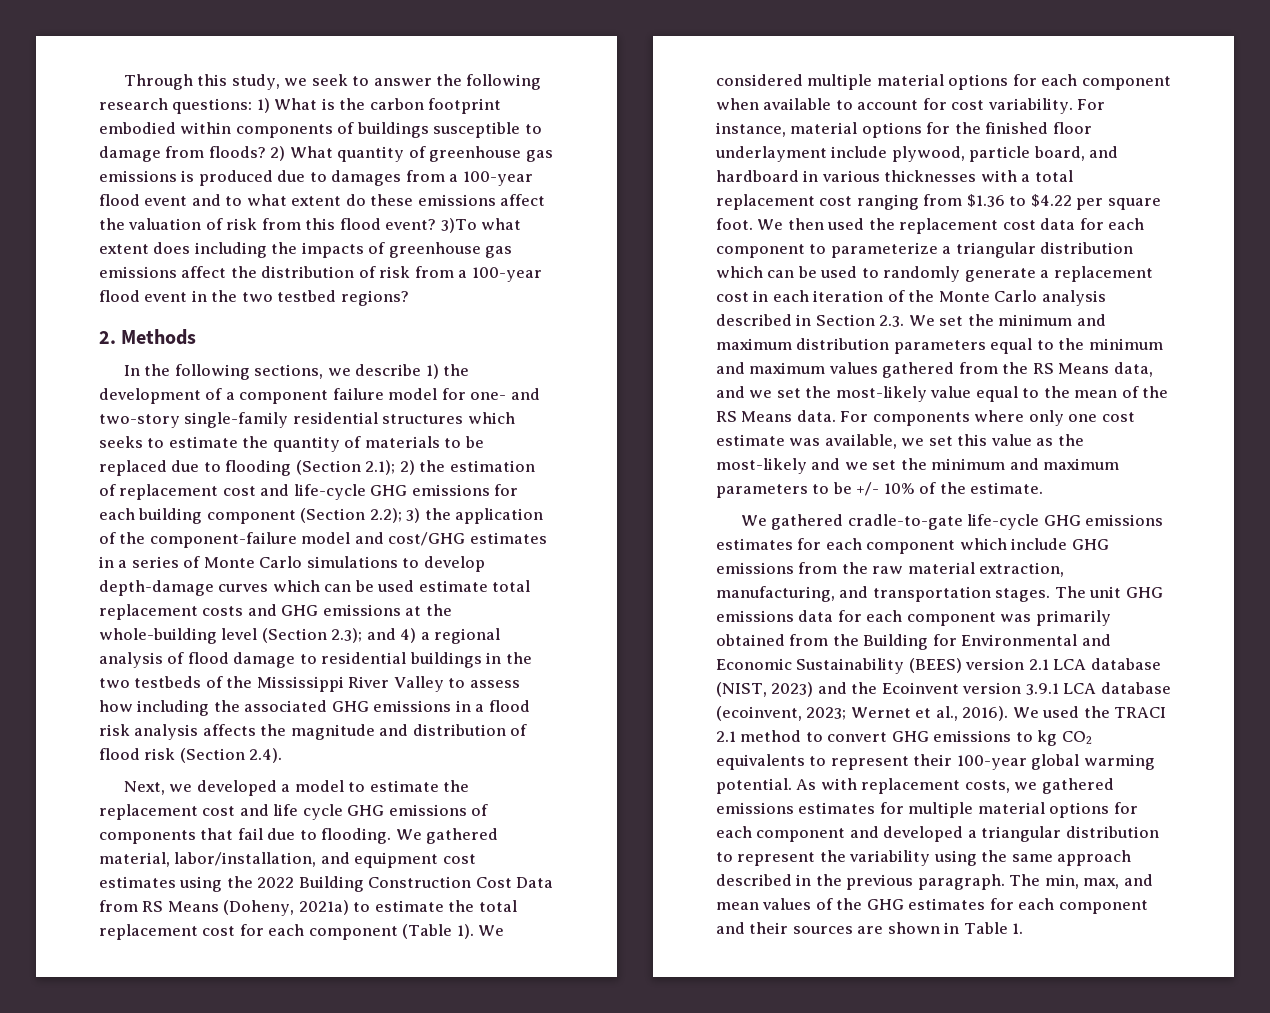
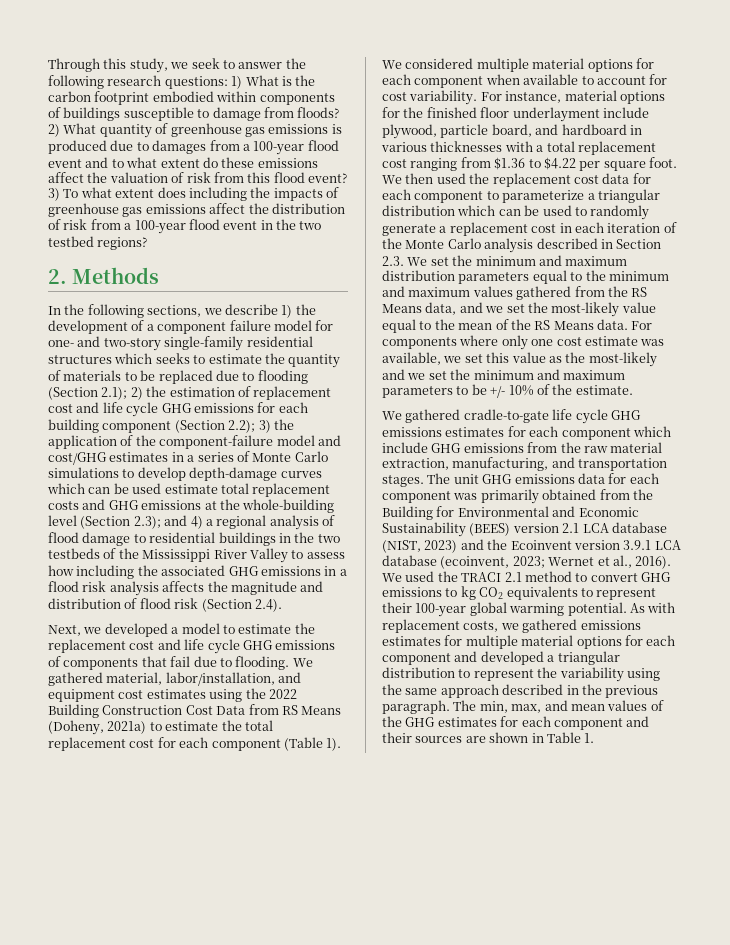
- 3)To what extent does including the impacts of greenhouse gas emissions affect the distribution of risk from a 100-year flood event in the two testbed regions?
+ 3) To what extent does including the impacts of greenhouse gas emissions affect the distribution of risk from a 100-year flood event in the two testbed regions?
- 2) the estimation of replacement cost and life-cycle GHG emissions for each building component (Section 2.2);
+ 2) the estimation of replacement cost and life cycle GHG emissions for each building component (Section 2.2);
- We gathered cradle-to-gate life-cycle GHG emissions estimates for each component which include GHG emissions from the raw material extraction, manufacturing, and transportation stages.
+ We gathered cradle-to-gate life cycle GHG emissions estimates for each component which include GHG emissions from the raw material extraction, manufacturing, and transportation stages.

